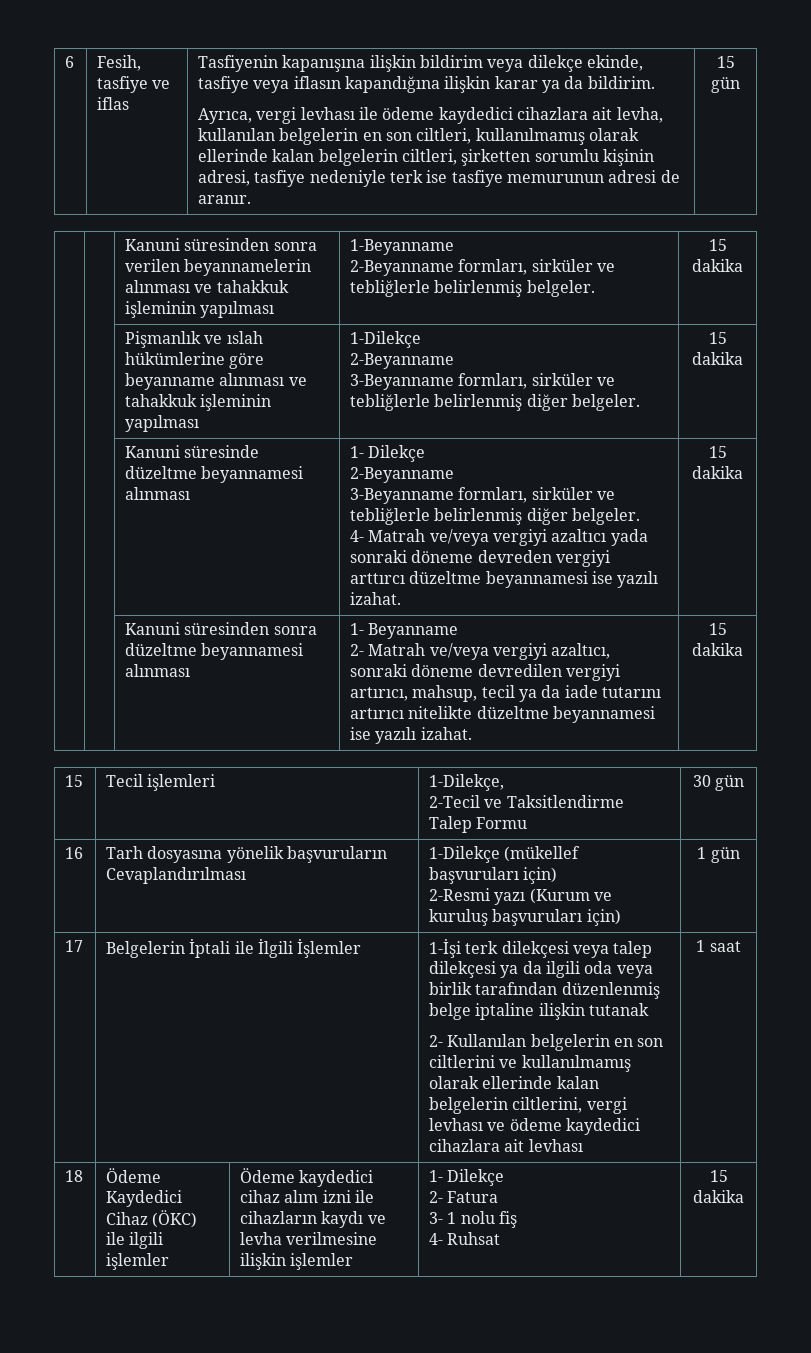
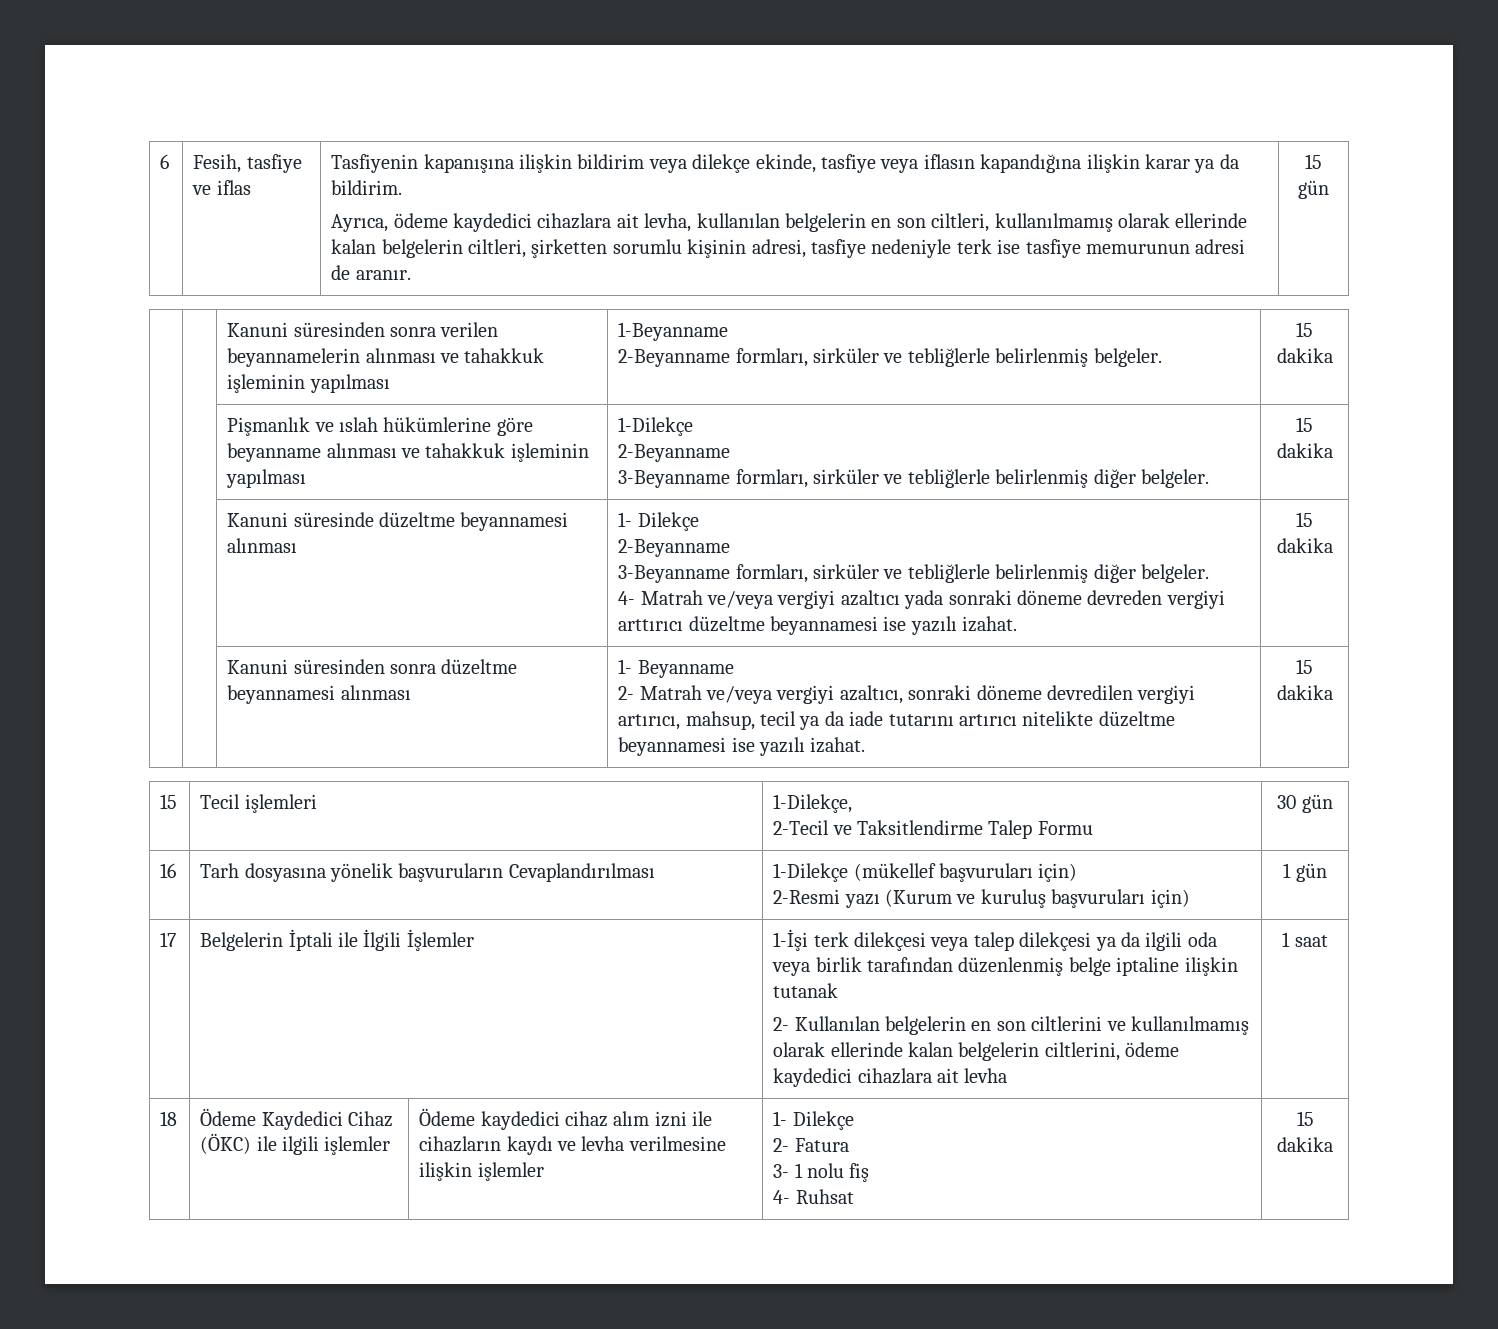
- Ayrıca, vergi levhası ile ödeme kaydedici cihazlara ait levha, kullanılan belgelerin en son ciltleri, kullanılmamış olarak ellerinde kalan belgelerin ciltleri, şirketten sorumlu kişinin adresi, tasfiye nedeniyle terk ise tasfiye memurunun adresi de aranır.
+ Ayrıca, ödeme kaydedici cihazlara ait levha, kullanılan belgelerin en son ciltleri, kullanılmamış olarak ellerinde kalan belgelerin ciltleri, şirketten sorumlu kişinin adresi, tasfiye nedeniyle terk ise tasfiye memurunun adresi de aranır.
  | | Kanuni süresinde düzeltme beyannamesi alınması | 1- Dilekçe
  2-Beyanname
  3-Beyanname formları, sirküler ve tebliğlerle belirlenmiş diğer belgeler.
- 4- Matrah ve/veya vergiyi azaltıcı yada sonraki döneme devreden vergiyi arttırcı düzeltme beyannamesi ise yazılı izahat. | 15 dakika
+ 4- Matrah ve/veya vergiyi azaltıcı yada sonraki döneme devreden vergiyi arttırıcı düzeltme beyannamesi ise yazılı izahat. | 15 dakika
- 2- Kullanılan belgelerin en son ciltlerini ve kullanılmamış olarak ellerinde kalan belgelerin ciltlerini, vergi levhası ve ödeme kaydedici cihazlara ait levhası
+ 2- Kullanılan belgelerin en son ciltlerini ve kullanılmamış olarak ellerinde kalan belgelerin ciltlerini, ödeme kaydedici cihazlara ait levha

